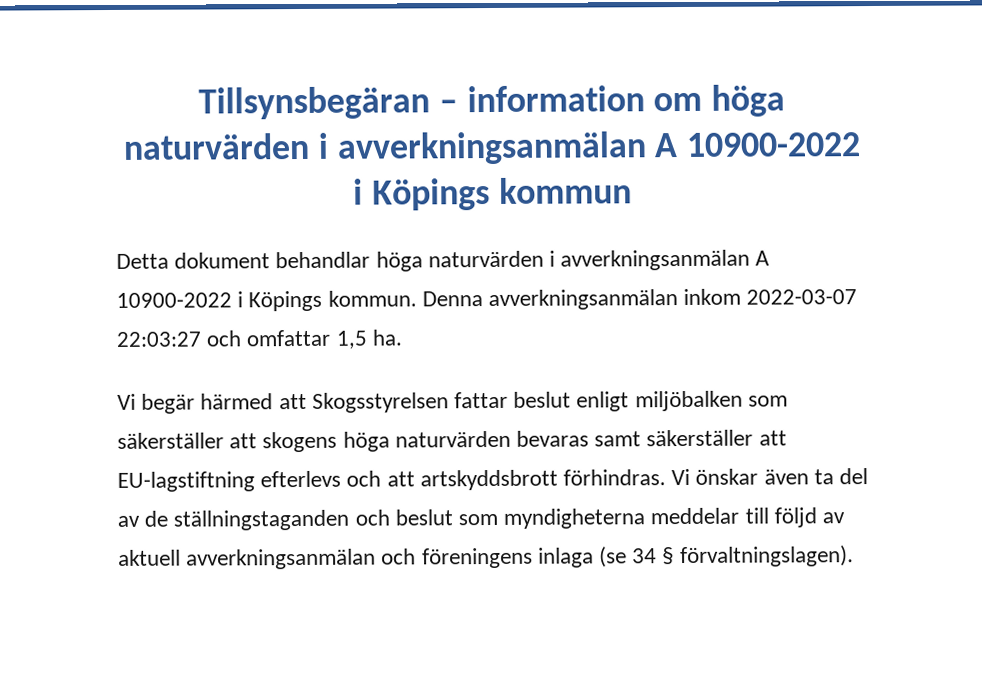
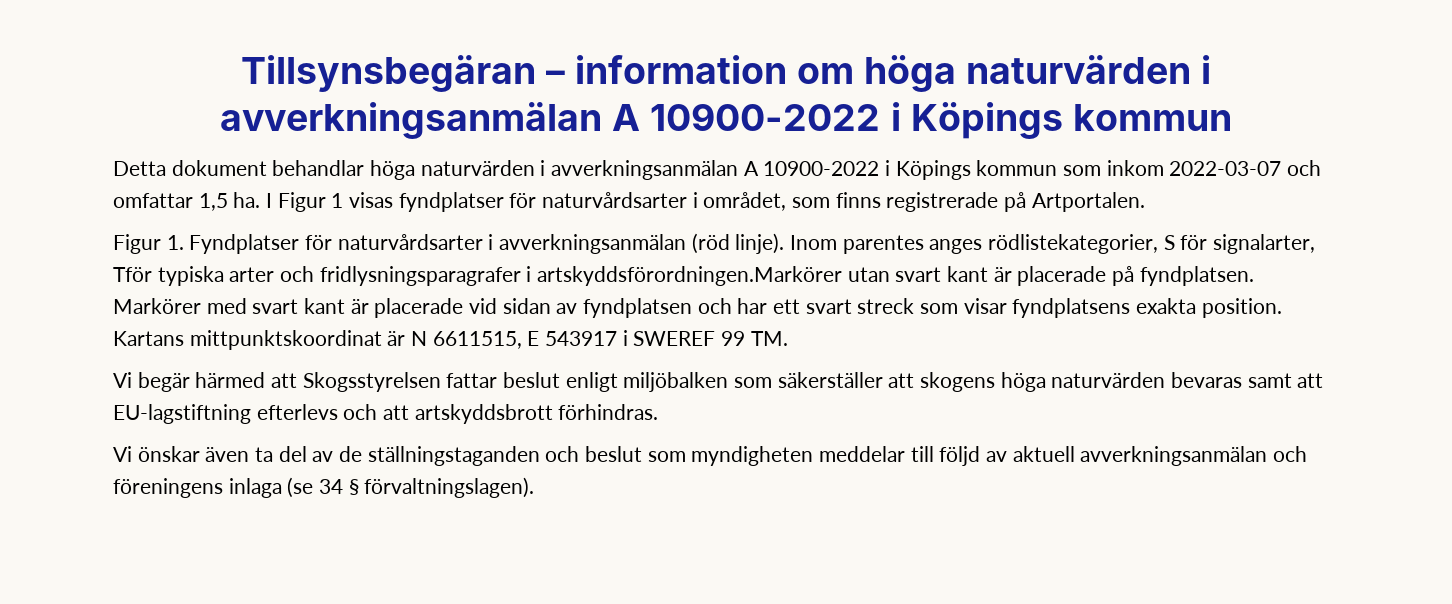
- Detta dokument behandlar höga naturvärden i avverkningsanmälan A 10900-2022 i Köpings kommun. Denna avverkningsanmälan inkom 2022-03-07 22:03:27 och omfattar 1,5 ha.
+ Detta dokument behandlar höga naturvärden i avverkningsanmälan A 10900-2022 i Köpings kommun som inkom 2022-03-07 och omfattar 1,5 ha. I Figur 1 visas fyndplatser för naturvårdsarter i området, som finns registrerade på Artportalen.
+ Figur 1. Fyndplatser för naturvårdsarter i avverkningsanmälan (röd linje). Inom parentes anges rödlistekategorier, S för signalarter, Tför typiska arter och fridlysningsparagrafer i artskyddsförordningen.Markörer utan svart kant är placerade på fyndplatsen. Markörer med svart kant är placerade vid sidan av fyndplatsen och har ett svart streck som visar fyndplatsens exakta position. Kartans mittpunktskoordinat är N 6611515, E 543917 i SWEREF 99 TM.
- Vi begär härmed att Skogsstyrelsen fattar beslut enligt miljöbalken som säkerställer att skogens höga naturvärden bevaras samt säkerställer att EU-lagstiftning efterlevs och att artskyddsbrott förhindras. Vi önskar även ta del av de ställningstaganden och beslut som myndigheterna meddelar till följd av aktuell avverkningsanmälan och föreningens inlaga (se 34 § förvaltningslagen).
+ Vi begär härmed att Skogsstyrelsen fattar beslut enligt miljöbalken som säkerställer att skogens höga naturvärden bevaras samt att EU-lagstiftning efterlevs och att artskyddsbrott förhindras.
+ Vi önskar även ta del av de ställningstaganden och beslut som myndigheten meddelar till följd av aktuell avverkningsanmälan och föreningens inlaga (se 34 § förvaltningslagen).

